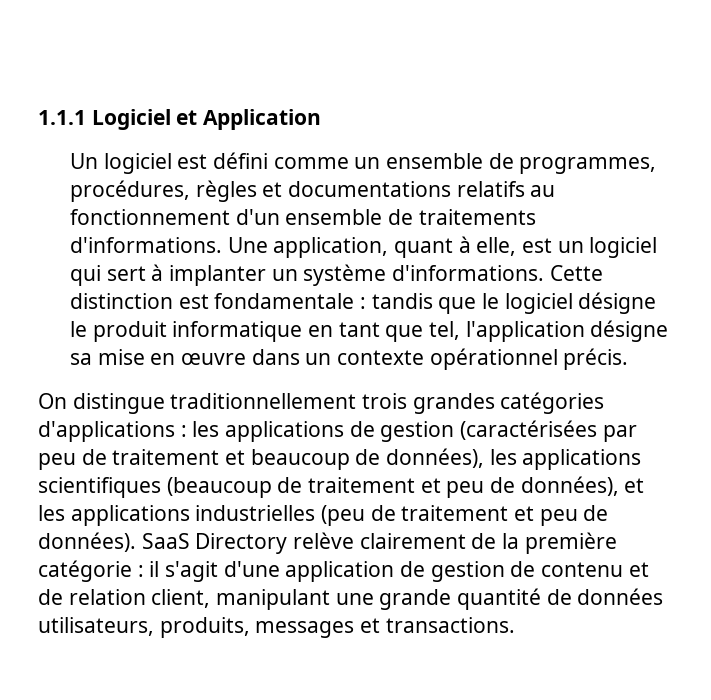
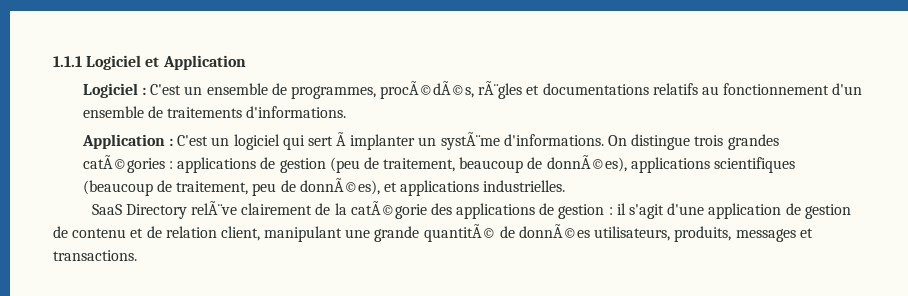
- Un logiciel est défini comme un ensemble de programmes, procédures, règles et documentations relatifs au fonctionnement d'un ensemble de traitements d'informations. Une application, quant à elle, est un logiciel qui sert à implanter un système d'informations. Cette distinction est fondamentale : tandis que le logiciel désigne le produit informatique en tant que tel, l'application désigne sa mise en œuvre dans un contexte opérationnel précis.
- On distingue traditionnellement trois grandes catégories d'applications : les applications de gestion (caractérisées par peu de traitement et beaucoup de données), les applications scientifiques (beaucoup de traitement et peu de données), et les applications industrielles (peu de traitement et peu de données). SaaS Directory relève clairement de la première catégorie : il s'agit d'une application de gestion de contenu et de relation client, manipulant une grande quantité de données utilisateurs, produits, messages et transactions.
+ Logiciel : C'est un ensemble de programmes, procÃ©dÃ©s, rÃ¨gles et documentations relatifs au fonctionnement d'un ensemble de traitements d'informations.
+ Application : C'est un logiciel qui sert Ã implanter un systÃ¨me d'informations. On distingue trois grandes catÃ©gories : applications de gestion (peu de traitement, beaucoup de donnÃ©es), applications scientifiques (beaucoup de traitement, peu de donnÃ©es), et applications industrielles.
+ SaaS Directory relÃ¨ve clairement de la catÃ©gorie des applications de gestion : il s'agit d'une application de gestion de contenu et de relation client, manipulant une grande quantitÃ© de donnÃ©es utilisateurs, produits, messages et transactions.

